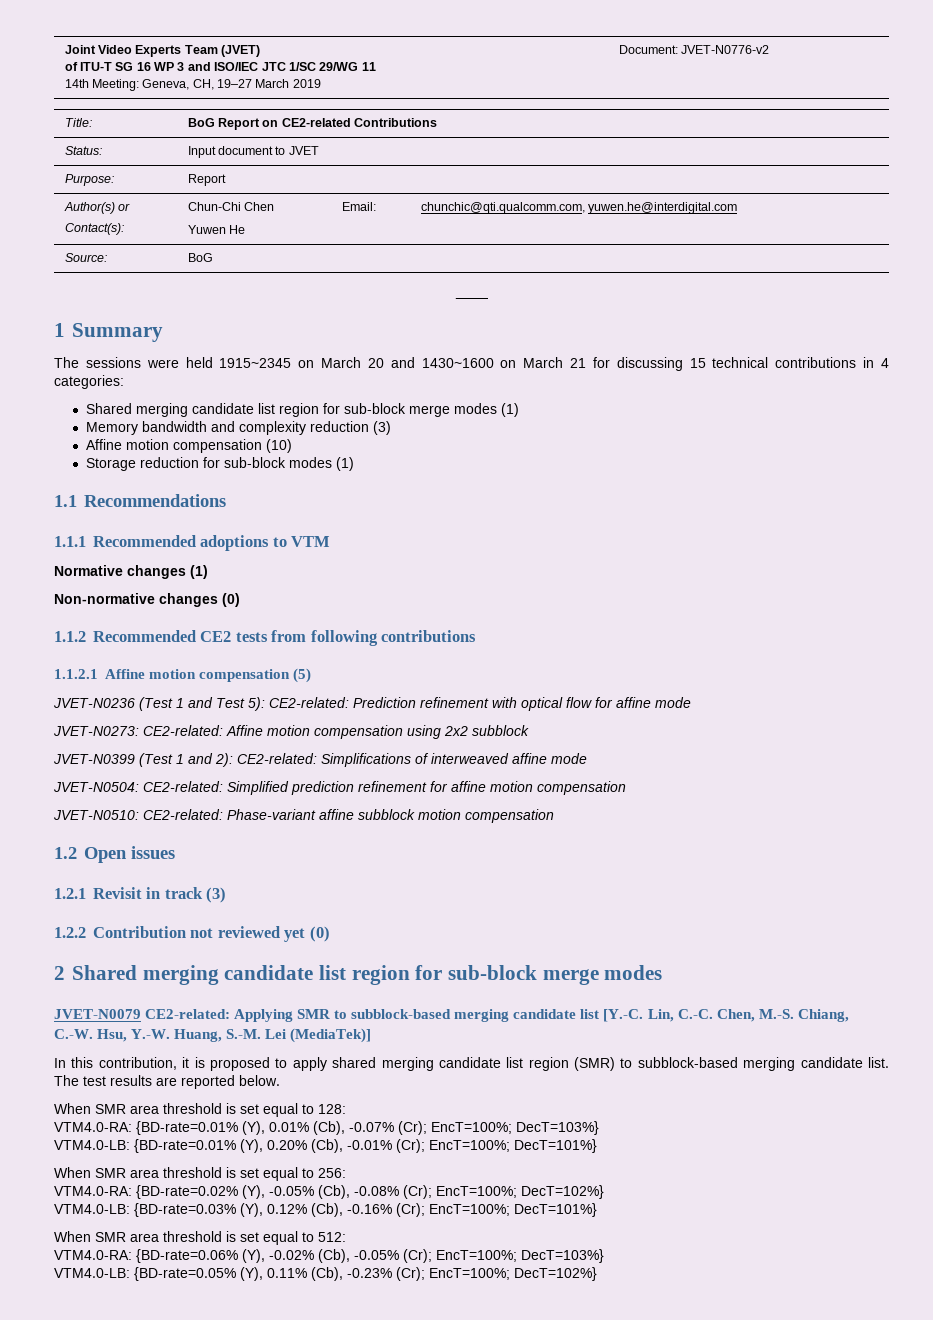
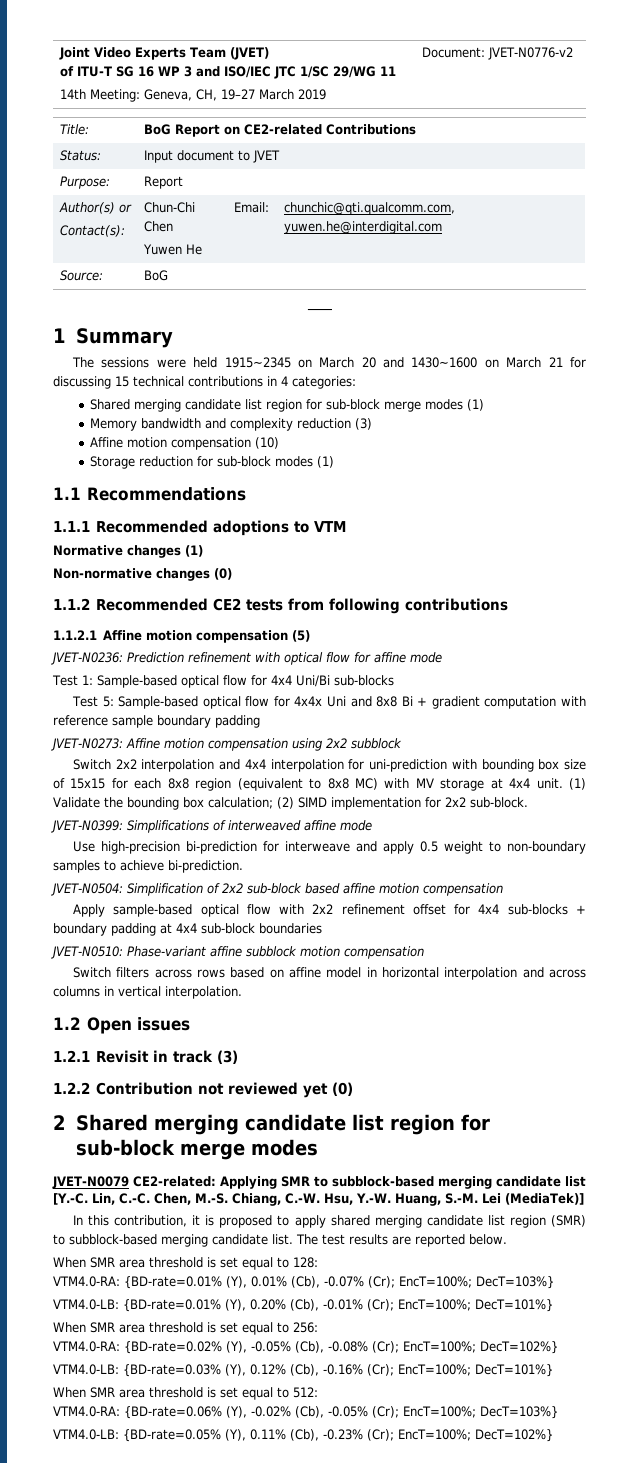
- JVET-N0236 (Test 1 and Test 5): CE2-related: Prediction refinement with optical flow for affine mode
+ JVET-N0236: Prediction refinement with optical flow for affine mode
+ Test 1: Sample-based optical flow for 4x4 Uni/Bi sub-blocks
+ Test 5: Sample-based optical flow for 4x4x Uni and 8x8 Bi + gradient computation with reference sample boundary padding
- JVET-N0273: CE2-related: Affine motion compensation using 2x2 subblock
+ JVET-N0273: Affine motion compensation using 2x2 subblock
- JVET-N0399 (Test 1 and 2): CE2-related: Simplifications of interweaved affine mode
+ Switch 2x2 interpolation and 4x4 interpolation for uni-prediction with bounding box size of 15x15 for each 8x8 region (equivalent to 8x8 MC) with MV storage at 4x4 unit. (1) Validate the bounding box calculation; (2) SIMD implementation for 2x2 sub-block.
+ JVET-N0399: Simplifications of interweaved affine mode
- JVET-N0504: CE2-related: Simplified prediction refinement for affine motion compensation
+ Use high-precision bi-prediction for interweave and apply 0.5 weight to non-boundary samples to achieve bi-prediction.
+ JVET-N0504: Simplification of 2x2 sub-block based affine motion compensation
+ Apply sample-based optical flow with 2x2 refinement offset for 4x4 sub-blocks + boundary padding at 4x4 sub-block boundaries
- JVET-N0510: CE2-related: Phase-variant affine subblock motion compensation
+ JVET-N0510: Phase-variant affine subblock motion compensation
+ Switch filters across rows based on affine model in horizontal interpolation and across columns in vertical interpolation.

